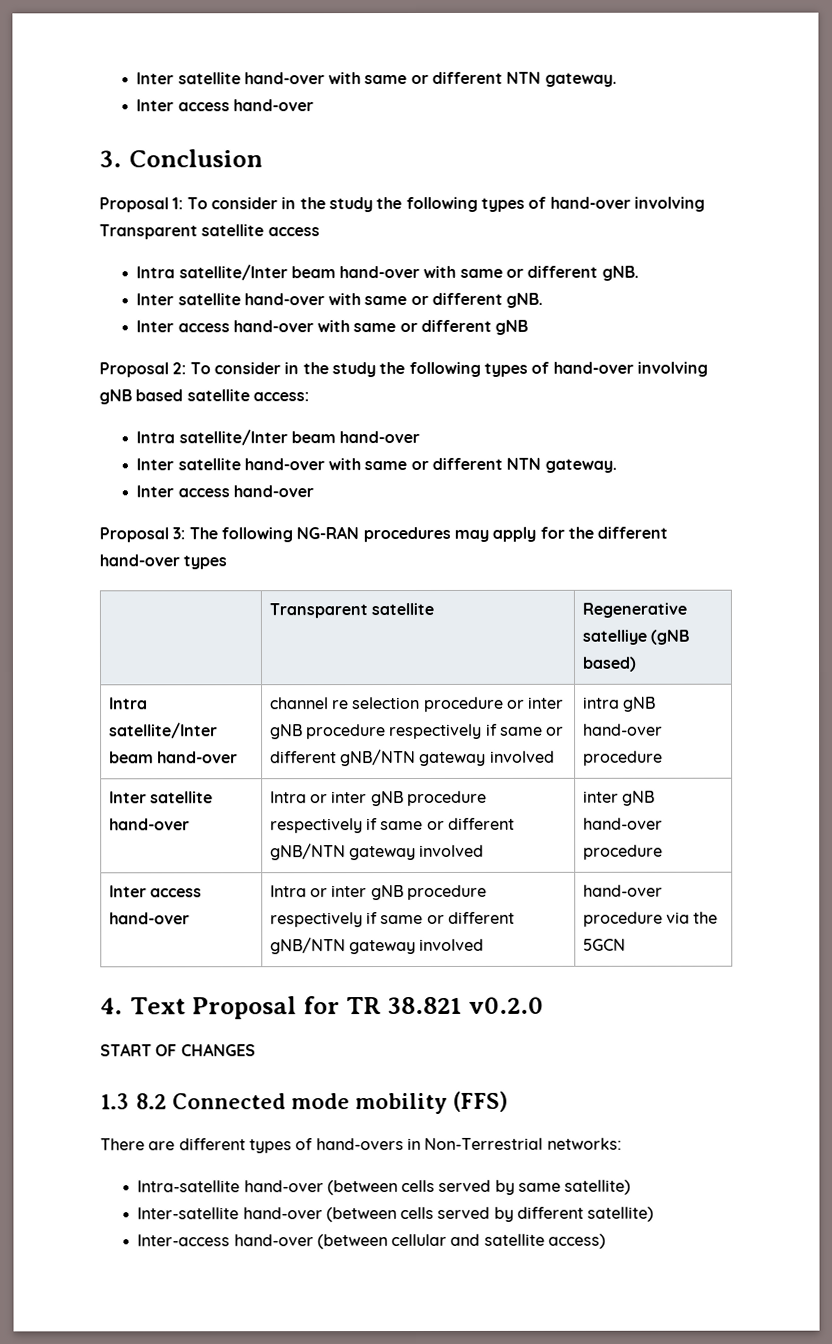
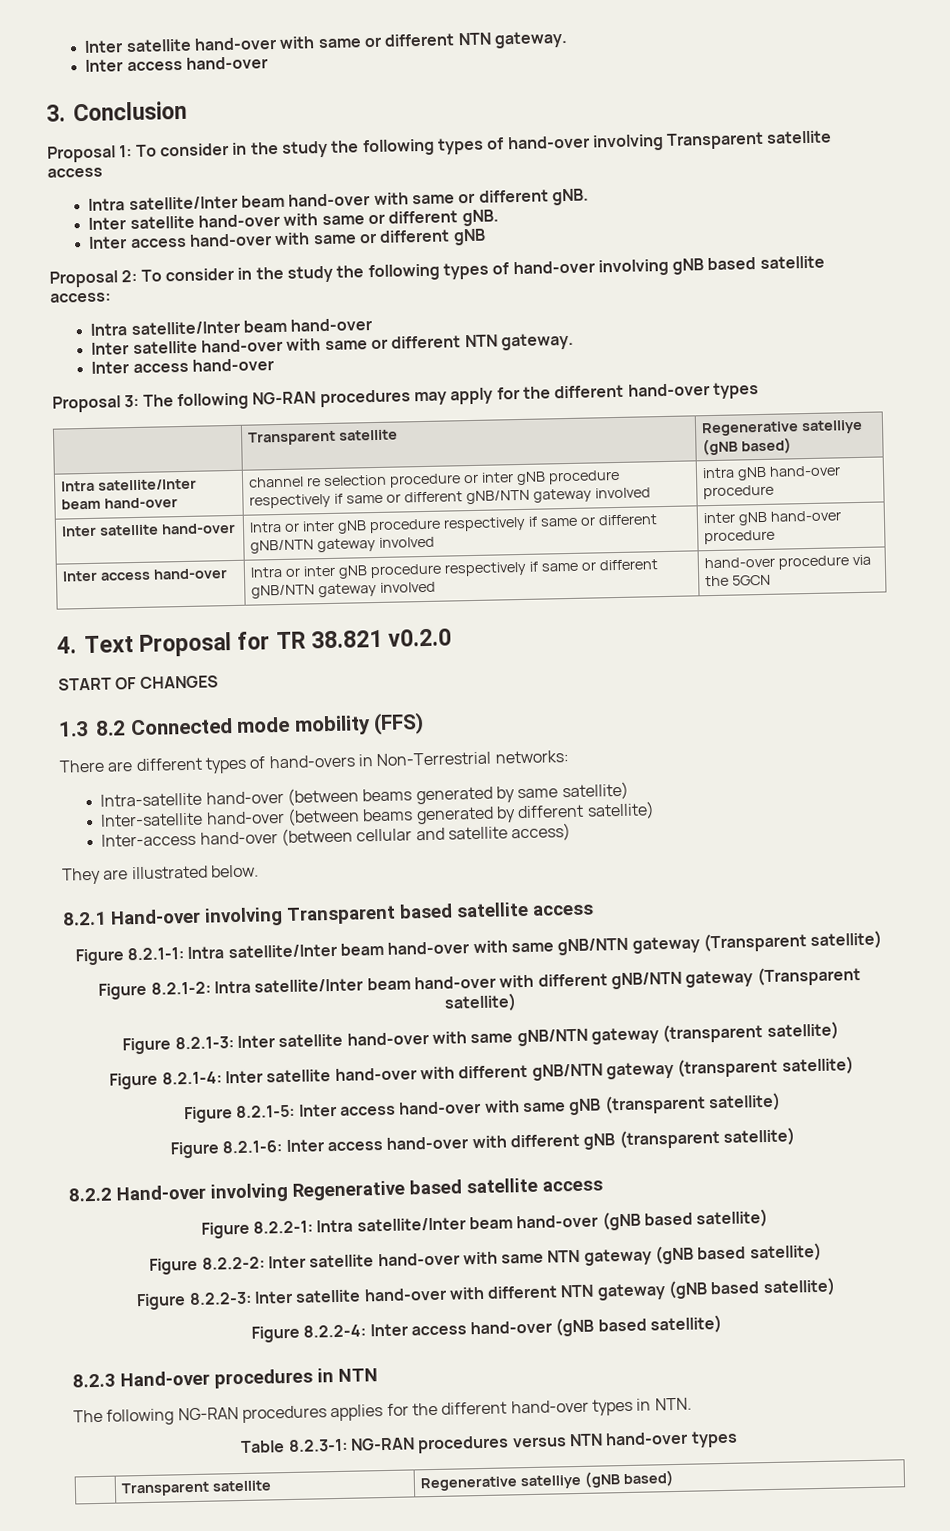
- Intra-satellite hand-over (between cells served by same satellite)
+ Intra-satellite hand-over (between beams generated by same satellite)
- Inter-satellite hand-over (between cells served by different satellite)
+ Inter-satellite hand-over (between beams generated by different satellite)
+ They are illustrated below.
+ 8.2.1 Hand-over involving Transparent based satellite access
+ Figure 8.2.1-1: Intra satellite/Inter beam hand-over with same gNB/NTN gateway (Transparent satellite)
+ Figure 8.2.1-2: Intra satellite/Inter beam hand-over with different gNB/NTN gateway (Transparent satellite)
+ Figure 8.2.1-3: Inter satellite hand-over with same gNB/NTN gateway (transparent satellite)
+ Figure 8.2.1-4: Inter satellite hand-over with different gNB/NTN gateway (transparent satellite)
+ Figure 8.2.1-5: Inter access hand-over with same gNB (transparent satellite)
+ Figure 8.2.1-6: Inter access hand-over with different gNB (transparent satellite)
+ 8.2.2 Hand-over involving Regenerative based satellite access
+ Figure 8.2.2-1: Intra satellite/Inter beam hand-over (gNB based satellite)
+ Figure 8.2.2-2: Inter satellite hand-over with same NTN gateway (gNB based satellite)
+ Figure 8.2.2-3: Inter satellite hand-over with different NTN gateway (gNB based satellite)
+ Figure 8.2.2-4: Inter access hand-over (gNB based satellite)
+ 8.2.3 Hand-over procedures in NTN
+ The following NG-RAN procedures applies for the different hand-over types in NTN.
+ Table 8.2.3-1: NG-RAN procedures versus NTN hand-over types
+ | Transparent satellite | Regenerative satelliye (gNB based)

